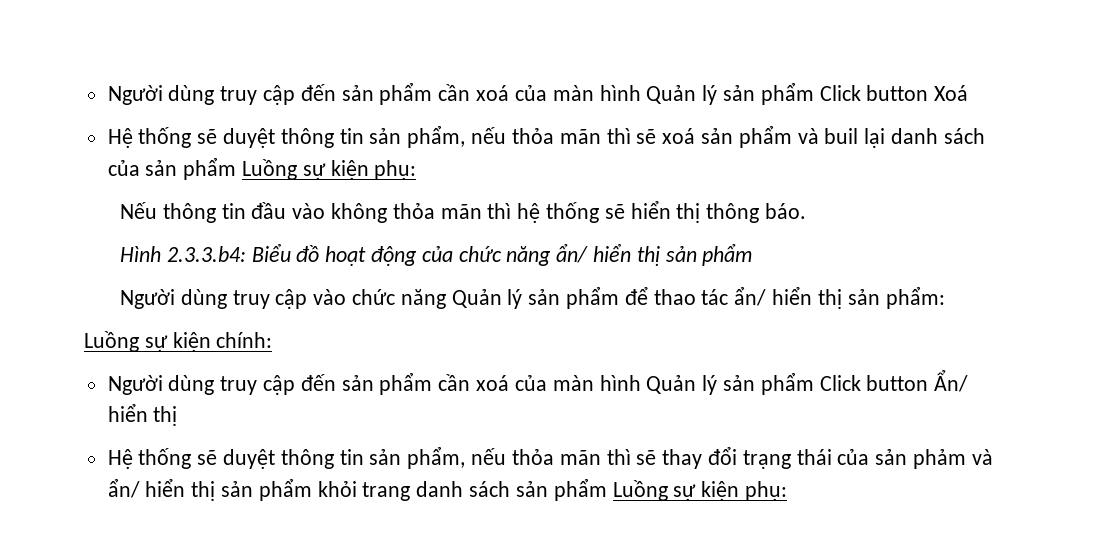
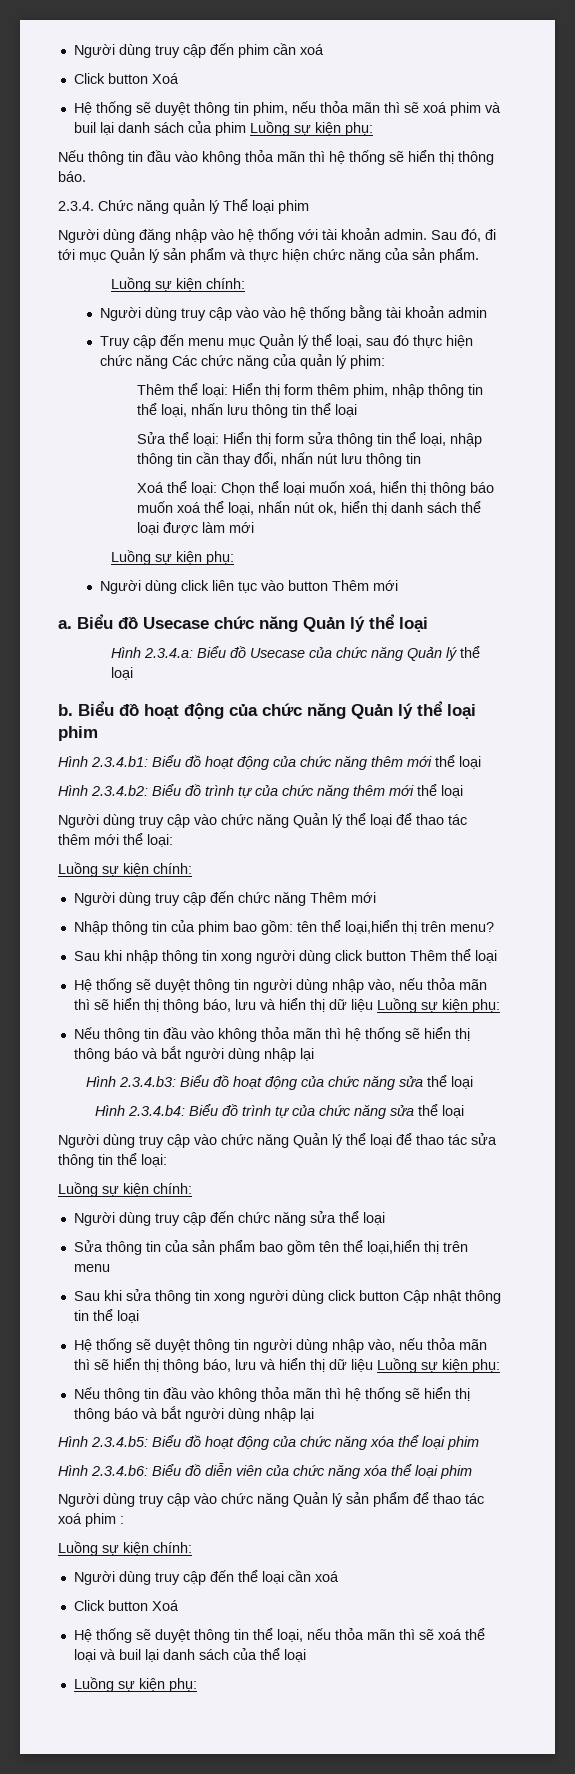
- Người dùng truy cập đến sản phẩm cần xoá của màn hình Quản lý sản phẩm Click button Xoá
- Hệ thống sẽ duyệt thông tin sản phẩm, nếu thỏa mãn thì sẽ xoá sản phẩm và buil lại danh sách của sản phẩm Luồng sự kiện phụ:
+ Người dùng truy cập đến phim cần xoá
+ Click button Xoá
+ Hệ thống sẽ duyệt thông tin phim, nếu thỏa mãn thì sẽ xoá phim và buil lại danh sách của phim Luồng sự kiện phụ:
- Hình 2.3.3.b4: Biểu đồ hoạt động của chức năng ẩn/ hiển thị sản phẩm
+ 2.3.4. Chức năng quản lý Thể loại phim
+ Người dùng đăng nhập vào hệ thống với tài khoản admin. Sau đó, đi tới mục Quản lý sản phẩm và thực hiện chức năng của sản phẩm.
+ Luồng sự kiện chính:
+ Người dùng truy cập vào vào hệ thống bằng tài khoản admin
+ Truy cập đến menu mục Quản lý thể loại, sau đó thực hiện chức năng Các chức năng của quản lý phim:
+ Thêm thể loại: Hiển thị form thêm phim, nhập thông tin thể loại, nhấn lưu thông tin thể loại
+ Sửa thể loại: Hiển thị form sửa thông tin thể loại, nhập thông tin cần thay đổi, nhấn nút lưu thông tin
+ Xoá thể loại: Chọn thể loại muốn xoá, hiển thị thông báo muốn xoá thể loại, nhấn nút ok, hiển thị danh sách thể loại được làm mới
+ Luồng sự kiện phụ:
+ Người dùng click liên tục vào button Thêm mới
+ a. Biểu đồ Usecase chức năng Quản lý thể loại
+ Hình 2.3.4.a: Biểu đồ Usecase của chức năng Quản lý thể loại
+ b. Biểu đồ hoạt động của chức năng Quản lý thể loại phim
+ Hình 2.3.4.b1: Biểu đồ hoạt động của chức năng thêm mới thể loại
+ Hình 2.3.4.b2: Biểu đồ trình tự của chức năng thêm mới thể loại
+ Người dùng truy cập vào chức năng Quản lý thể loại để thao tác thêm mới thể loại:
+ Luồng sự kiện chính:
+ Người dùng truy cập đến chức năng Thêm mới
+ Nhập thông tin của phim bao gồm: tên thể loại,hiển thị trên menu?
+ Sau khi nhập thông tin xong người dùng click button Thêm thể loại
+ Hệ thống sẽ duyệt thông tin người dùng nhập vào, nếu thỏa mãn thì sẽ hiển thị thông báo, lưu và hiển thị dữ liệu Luồng sự kiện phụ:
+ Nếu thông tin đầu vào không thỏa mãn thì hệ thống sẽ hiển thị thông báo và bắt người dùng nhập lại
+ Hình 2.3.4.b3: Biểu đồ hoạt động của chức năng sửa thể loại
+ Hình 2.3.4.b4: Biểu đồ trình tự của chức năng sửa thể loại
+ Người dùng truy cập vào chức năng Quản lý thể loại để thao tác sửa thông tin thể loại:
+ Luồng sự kiện chính:
+ Người dùng truy cập đến chức năng sửa thể loại
+ Sửa thông tin của sản phẩm bao gồm tên thể loại,hiển thị trên menu
+ Sau khi sửa thông tin xong người dùng click button Cập nhật thông tin thể loại
+ Hệ thống sẽ duyệt thông tin người dùng nhập vào, nếu thỏa mãn thì sẽ hiển thị thông báo, lưu và hiển thị dữ liệu Luồng sự kiện phụ:
+ Nếu thông tin đầu vào không thỏa mãn thì hệ thống sẽ hiển thị thông báo và bắt người dùng nhập lại
+ Hình 2.3.4.b5: Biểu đồ hoạt động của chức năng xóa thể loại phim
+ Hình 2.3.4.b6: Biểu đồ diễn viên của chức năng xóa thể loại phim
- Người dùng truy cập vào chức năng Quản lý sản phẩm để thao tác ẩn/ hiển thị sản phẩm:
+ Người dùng truy cập vào chức năng Quản lý sản phẩm để thao tác xoá phim :
  Luồng sự kiện chính:
- Người dùng truy cập đến sản phẩm cần xoá của màn hình Quản lý sản phẩm Click button Ẩn/ hiển thị
- Hệ thống sẽ duyệt thông tin sản phẩm, nếu thỏa mãn thì sẽ thay đổi trạng thái của sản phảm và ẩn/ hiển thị sản phẩm khỏi trang danh sách sản phẩm Luồng sự kiện phụ:
+ Người dùng truy cập đến thể loại cần xoá
+ Click button Xoá
+ Hệ thống sẽ duyệt thông tin thể loại, nếu thỏa mãn thì sẽ xoá thể loại và buil lại danh sách của thể loại
+ Luồng sự kiện phụ:

